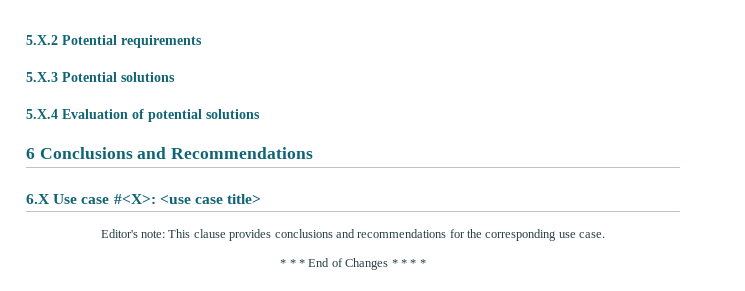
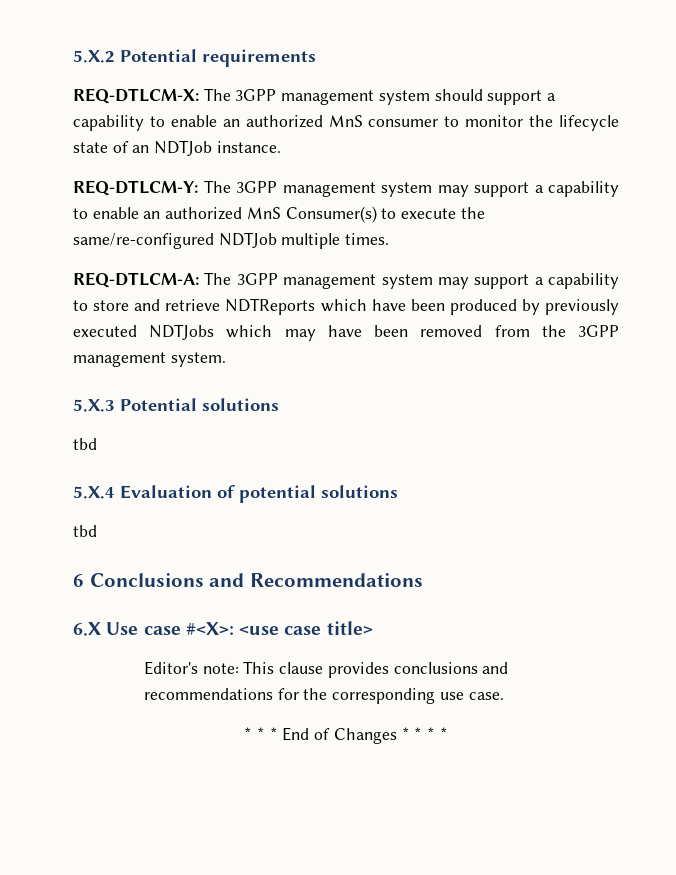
+ REQ-DTLCM-X: The 3GPP management system should support a capability to enable an authorized MnS consumer to monitor the lifecycle state of an NDTJob instance.
+ REQ-DTLCM-Y: The 3GPP management system may support a capability to enable an authorized MnS Consumer(s) to execute the same/re-configured NDTJob multiple times.
+ REQ-DTLCM-A: The 3GPP management system may support a capability to store and retrieve NDTReports which have been produced by previously executed NDTJobs which may have been removed from the 3GPP management system.
  5.X.3 Potential solutions
+ tbd
  5.X.4 Evaluation of potential solutions
+ tbd

